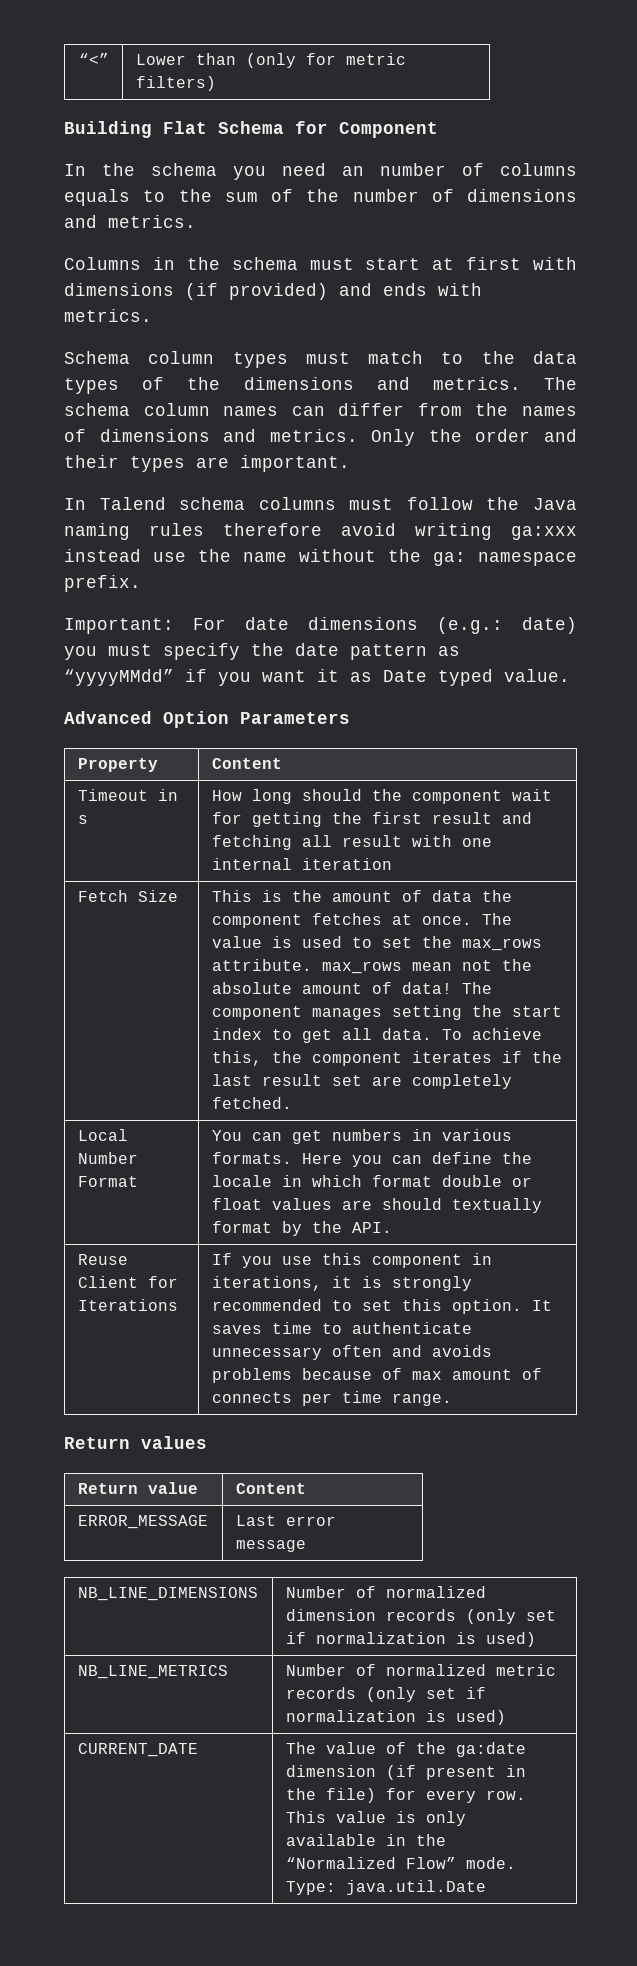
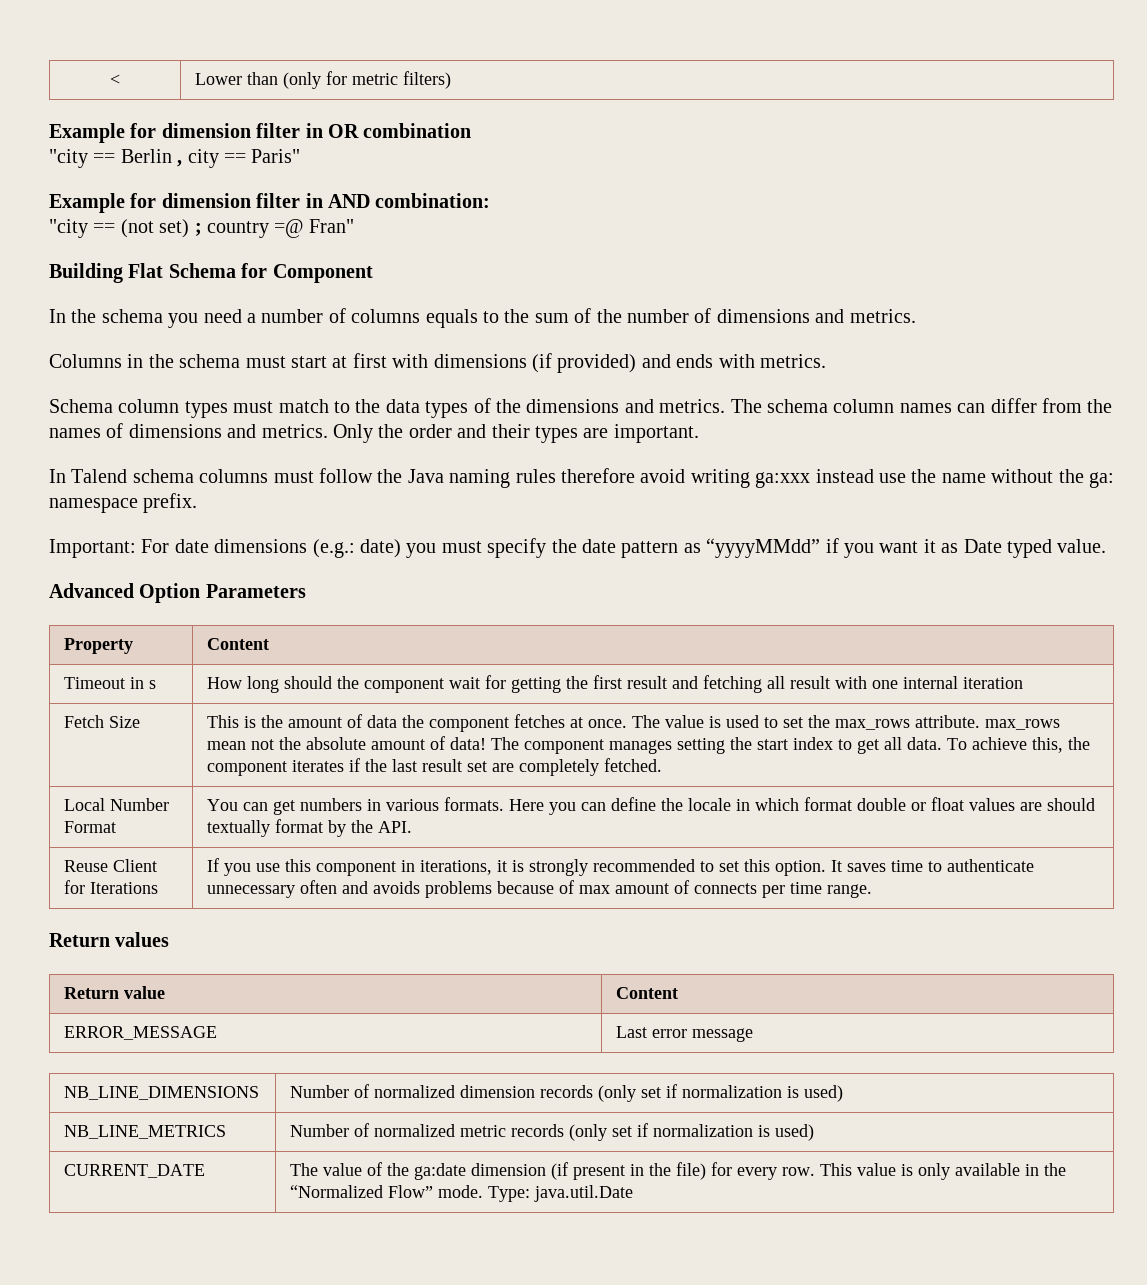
- “<” | Lower than (only for metric filters)
+ < | Lower than (only for metric filters)
+ Example for dimension filter in OR combination
+ "city == Berlin , city == Paris"
+ Example for dimension filter in AND combination:
+ "city == (not set) ; country =@ Fran"
- In the schema you need an number of columns equals to the sum of the number of dimensions and metrics.
+ In the schema you need a number of columns equals to the sum of the number of dimensions and metrics.

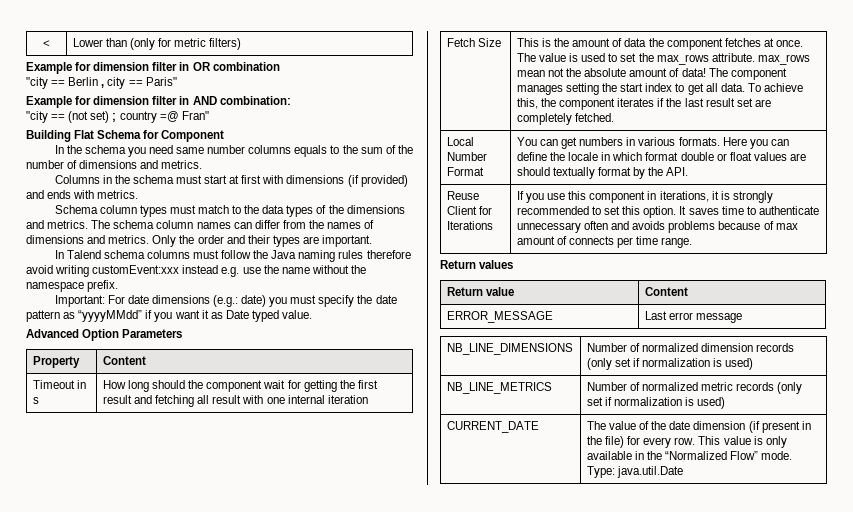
- In the schema you need a number of columns equals to the sum of the number of dimensions and metrics.
+ In the schema you need same number columns equals to the sum of the number of dimensions and metrics.
- In Talend schema columns must follow the Java naming rules therefore avoid writing ga:xxx instead use the name without the ga: namespace prefix.
+ In Talend schema columns must follow the Java naming rules therefore avoid writing customEvent:xxx instead e.g. use the name without the namespace prefix.
- CURRENT_DATE | The value of the ga:date dimension (if present in the file) for every row. This value is only available in the “Normalized Flow” mode. Type: java.util.Date
+ CURRENT_DATE | The value of the date dimension (if present in the file) for every row. This value is only available in the “Normalized Flow” mode. Type: java.util.Date

